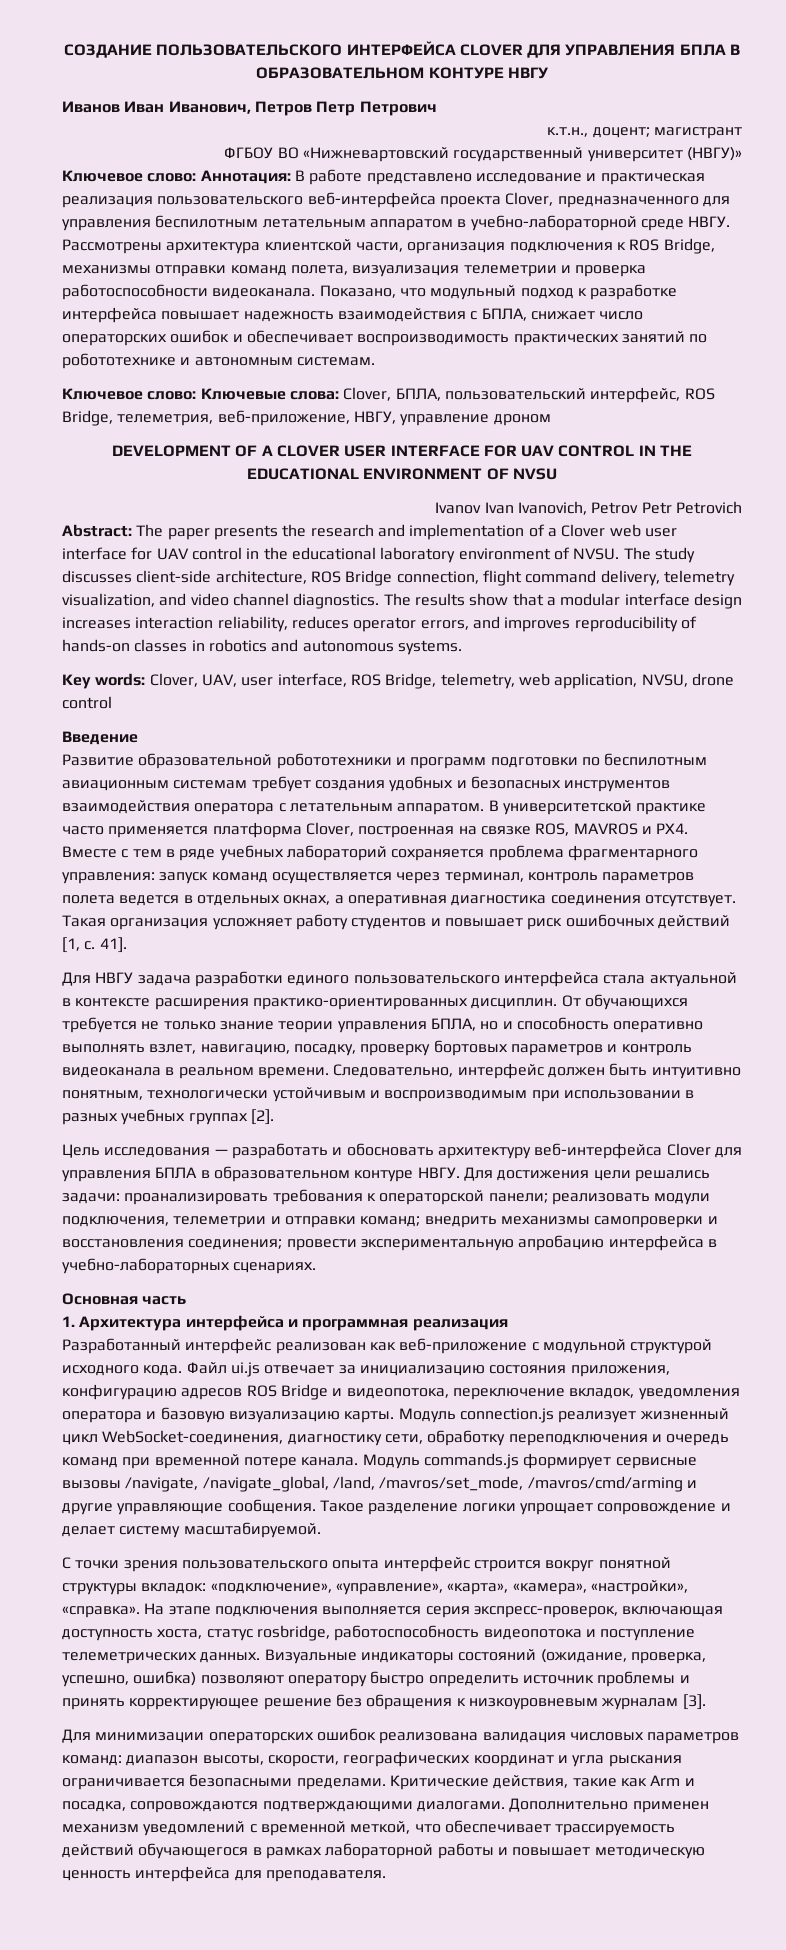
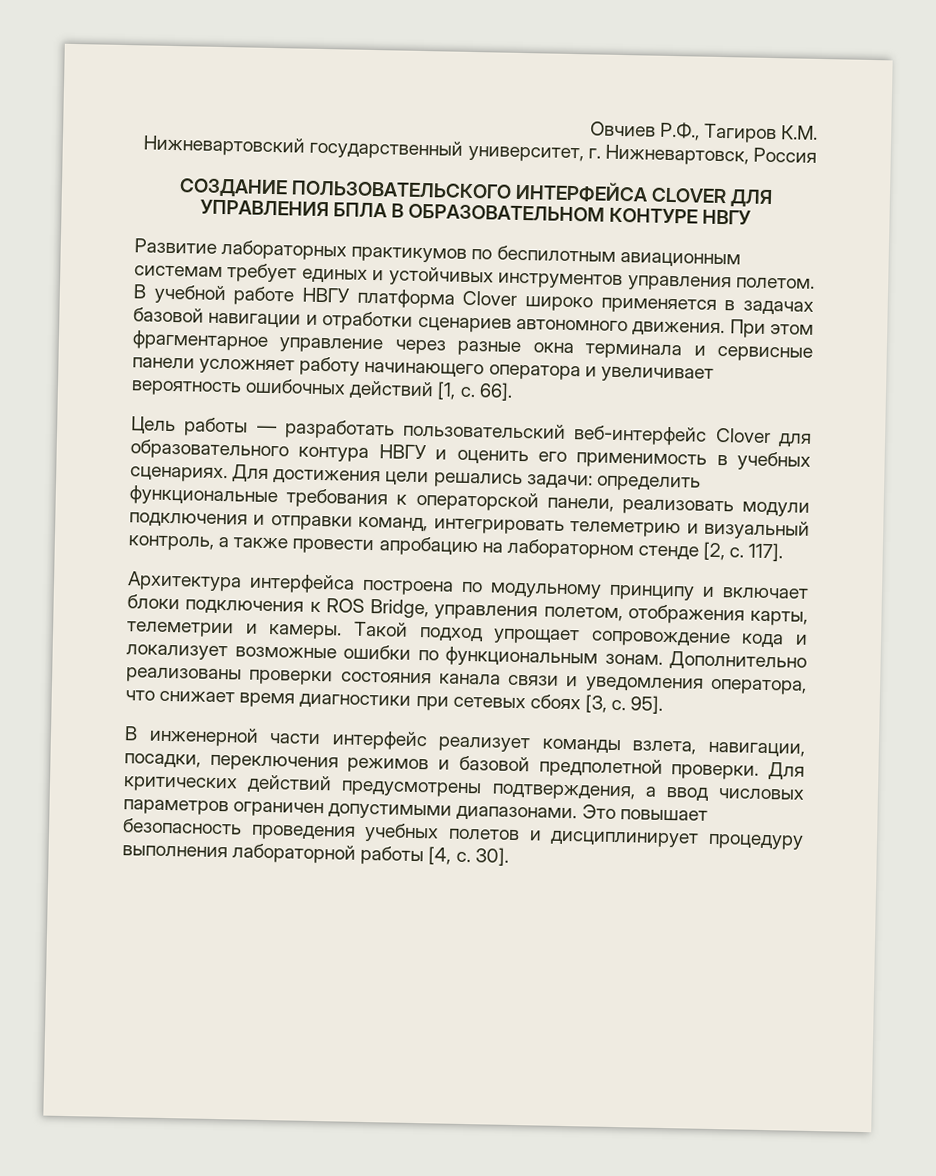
+ Овчиев Р.Ф., Тагиров К.М.
+ Нижневартовский государственный университет, г. Нижневартовск, Россия
- Иванов Иван Иванович, Петров Петр Петрович
- к.т.н., доцент; магистрант
- ФГБОУ ВО «Нижневартовский государственный университет (НВГУ)»
- Ключевое слово: Аннотация: В работе представлено исследование и практическая реализация пользовательского веб-интерфейса проекта Clover, предназначенного для управления беспилотным летательным аппаратом в учебно-лабораторной среде НВГУ. Рассмотрены архитектура клиентской части, организация подключения к ROS Bridge, механизмы отправки команд полета, визуализация телеметрии и проверка работоспособности видеоканала. Показано, что модульный подход к разработке интерфейса повышает надежность взаимодействия с БПЛА, снижает число операторских ошибок и обеспечивает воспроизводимость практических занятий по робототехнике и автономным системам.
- Ключевое слово: Ключевые слова: Clover, БПЛА, пользовательский интерфейс, ROS Bridge, телеметрия, веб-приложение, НВГУ, управление дроном
- DEVELOPMENT OF A CLOVER USER INTERFACE FOR UAV CONTROL IN THE EDUCATIONAL ENVIRONMENT OF NVSU
- Ivanov Ivan Ivanovich, Petrov Petr Petrovich
- Abstract: The paper presents the research and implementation of a Clover web user interface for UAV control in the educational laboratory environment of NVSU. The study discusses client-side architecture, ROS Bridge connection, flight command delivery, telemetry visualization, and video channel diagnostics. The results show that a modular interface design increases interaction reliability, reduces operator errors, and improves reproducibility of hands-on classes in robotics and autonomous systems.
- Key words: Clover, UAV, user interface, ROS Bridge, telemetry, web application, NVSU, drone control
- Введение
- Развитие образовательной робототехники и программ подготовки по беспилотным авиационным системам требует создания удобных и безопасных инструментов взаимодействия оператора с летательным аппаратом. В университетской практике часто применяется платформа Clover, построенная на связке ROS, MAVROS и PX4. Вместе с тем в ряде учебных лабораторий сохраняется проблема фрагментарного управления: запуск команд осуществляется через терминал, контроль параметров полета ведется в отдельных окнах, а оперативная диагностика соединения отсутствует. Такая организация усложняет работу студентов и повышает риск ошибочных действий [1, с. 41].
- Для НВГУ задача разработки единого пользовательского интерфейса стала актуальной в контексте расширения практико-ориентированных дисциплин. От обучающихся требуется не только знание теории управления БПЛА, но и способность оперативно выполнять взлет, навигацию, посадку, проверку бортовых параметров и контроль видеоканала в реальном времени. Следовательно, интерфейс должен быть интуитивно понятным, технологически устойчивым и воспроизводимым при использовании в разных учебных группах [2].
+ Развитие лабораторных практикумов по беспилотным авиационным системам требует единых и устойчивых инструментов управления полетом. В учебной работе НВГУ платформа Clover широко применяется в задачах базовой навигации и отработки сценариев автономного движения. При этом фрагментарное управление через разные окна терминала и сервисные панели усложняет работу начинающего оператора и увеличивает вероятность ошибочных действий [1, с. 66].
- Цель исследования — разработать и обосновать архитектуру веб-интерфейса Clover для управления БПЛА в образовательном контуре НВГУ.
+ Цель работы — разработать пользовательский веб-интерфейс Clover для образовательного контура НВГУ и оценить его применимость в учебных сценариях.
- Для достижения цели решались задачи: проанализировать требования к операторской панели; реализовать модули подключения, телеметрии и отправки команд; внедрить механизмы самопроверки и восстановления соединения; провести экспериментальную апробацию интерфейса в учебно-лабораторных сценариях.
- Основная часть
- 1. Архитектура интерфейса и программная реализация
- Разработанный интерфейс реализован как веб-приложение с модульной структурой исходного кода. Файл ui.js отвечает за инициализацию состояния приложения, конфигурацию адресов ROS Bridge и видеопотока, переключение вкладок, уведомления оператора и базовую визуализацию карты. Модуль connection.js реализует жизненный цикл WebSocket-соединения, диагностику сети, обработку переподключения и очередь команд при временной потере канала. Модуль commands.js формирует сервисные вызовы /navigate, /navigate_global, /land, /mavros/set_mode, /mavros/cmd/arming и другие управляющие сообщения. Такое разделение логики упрощает сопровождение и делает систему масштабируемой.
- С точки зрения пользовательского опыта интерфейс строится вокруг понятной структуры вкладок: «подключение», «управление», «карта», «камера», «настройки», «справка». На этапе подключения выполняется серия экспресс-проверок, включающая доступность хоста, статус rosbridge, работоспособность видеопотока и поступление телеметрических данных. Визуальные индикаторы состояний (ожидание, проверка, успешно, ошибка) позволяют оператору быстро определить источник проблемы и принять корректирующее решение без обращения к низкоуровневым журналам [3].
- Для минимизации операторских ошибок реализована валидация числовых параметров команд: диапазон высоты, скорости, географических координат и угла рыскания ограничивается безопасными пределами. Критические действия, такие как Arm и посадка, сопровождаются подтверждающими диалогами. Дополнительно применен механизм уведомлений с временной меткой, что обеспечивает трассируемость действий обучающегося в рамках лабораторной работы и повышает методическую ценность интерфейса для преподавателя.
+ Для достижения цели решались задачи: определить функциональные требования к операторской панели, реализовать модули подключения и отправки команд, интегрировать телеметрию и визуальный контроль, а также провести апробацию на лабораторном стенде [2, с. 117].
+ Архитектура интерфейса построена по модульному принципу и включает блоки подключения к ROS Bridge, управления полетом, отображения карты, телеметрии и камеры. Такой подход упрощает сопровождение кода и локализует возможные ошибки по функциональным зонам. Дополнительно реализованы проверки состояния канала связи и уведомления оператора, что снижает время диагностики при сетевых сбоях [3, с. 95].
+ В инженерной части интерфейс реализует команды взлета, навигации, посадки, переключения режимов и базовой предполетной проверки. Для критических действий предусмотрены подтверждения, а ввод числовых параметров ограничен допустимыми диапазонами. Это повышает безопасность проведения учебных полетов и дисциплинирует процедуру выполнения лабораторной работы [4, с. 30].

